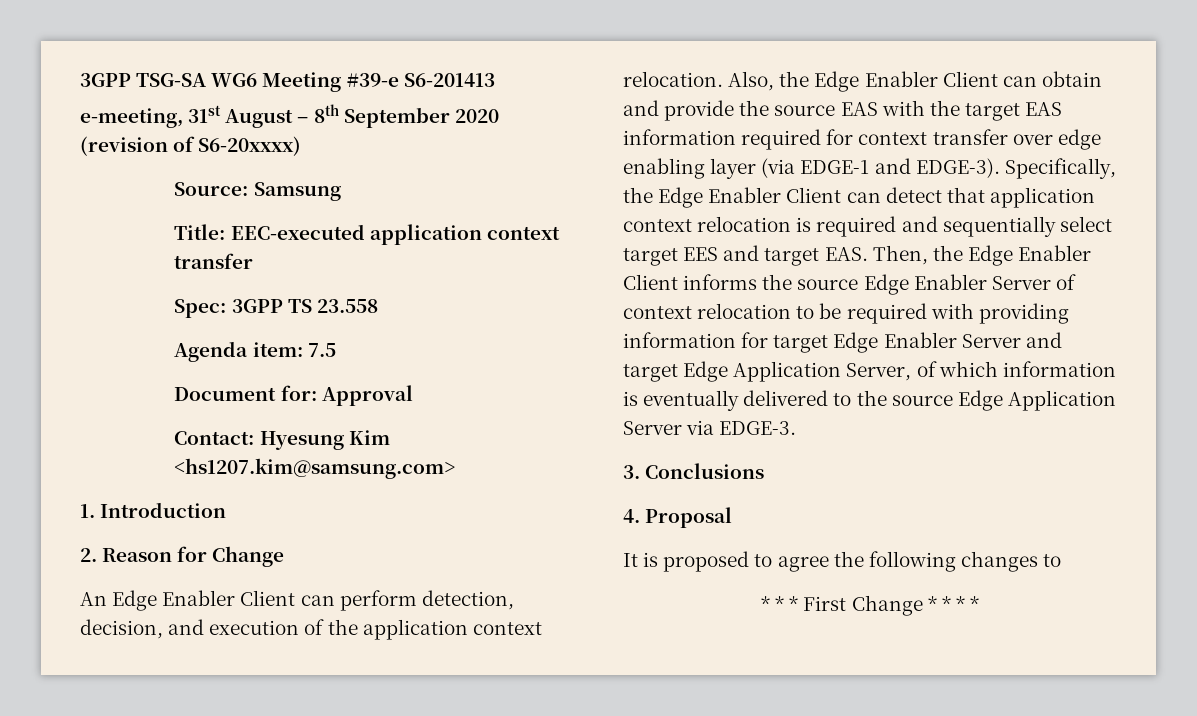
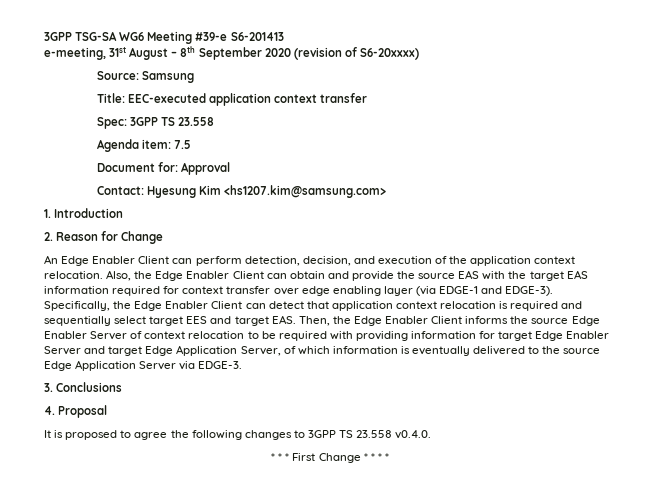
- It is proposed to agree the following changes to
+ It is proposed to agree the following changes to 3GPP TS 23.558 v0.4.0.

